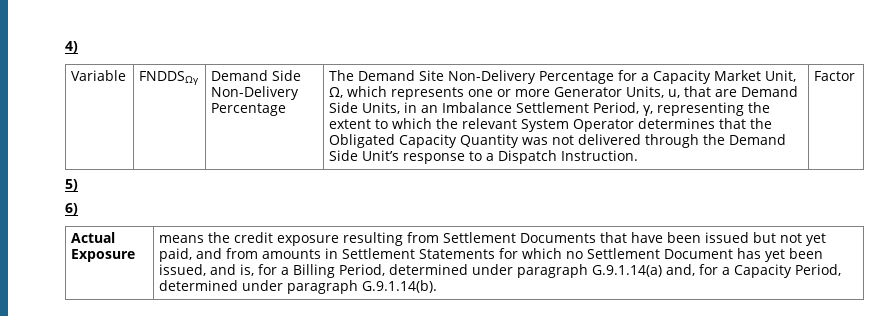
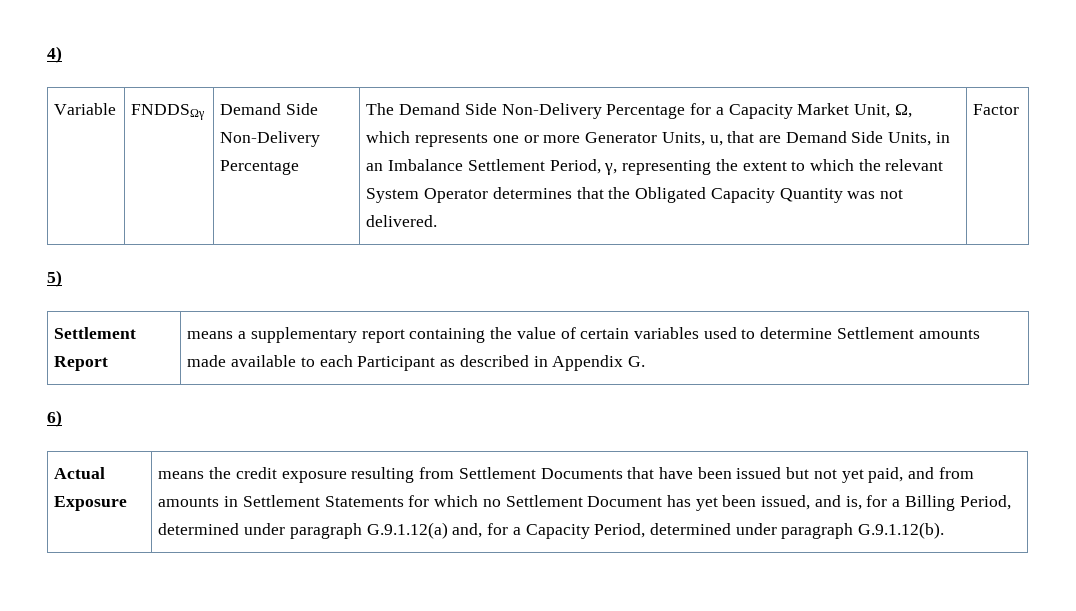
- The Demand Site Non-Delivery Percentage for a Capacity Market Unit, Ω, which represents one or more Generator Units, u, that are Demand Side Units, in an Imbalance Settlement Period, γ, representing the extent to which the relevant System Operator determines that the Obligated Capacity Quantity was not delivered through the Demand Side Unit’s response to a Dispatch Instruction. | Factor
+ The Demand Side Non-Delivery Percentage for a Capacity Market Unit, Ω, which represents one or more Generator Units, u, that are Demand Side Units, in an Imbalance Settlement Period, γ, representing the extent to which the relevant System Operator determines that the Obligated Capacity Quantity was not delivered. | Factor
  5)
+ Settlement Report | means a supplementary report containing the value of certain variables used to determine Settlement amounts made available to each Participant as described in Appendix G.
- means the credit exposure resulting from Settlement Documents that have been issued but not yet paid, and from amounts in Settlement Statements for which no Settlement Document has yet been issued, and is, for a Billing Period, determined under paragraph G.9.1.14(a) and, for a Capacity Period, determined under paragraph G.9.1.14(b).
+ means the credit exposure resulting from Settlement Documents that have been issued but not yet paid, and from amounts in Settlement Statements for which no Settlement Document has yet been issued, and is, for a Billing Period, determined under paragraph G.9.1.12(a) and, for a Capacity Period, determined under paragraph G.9.1.12(b).

